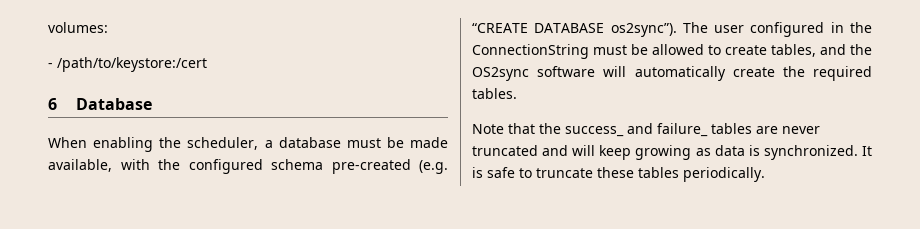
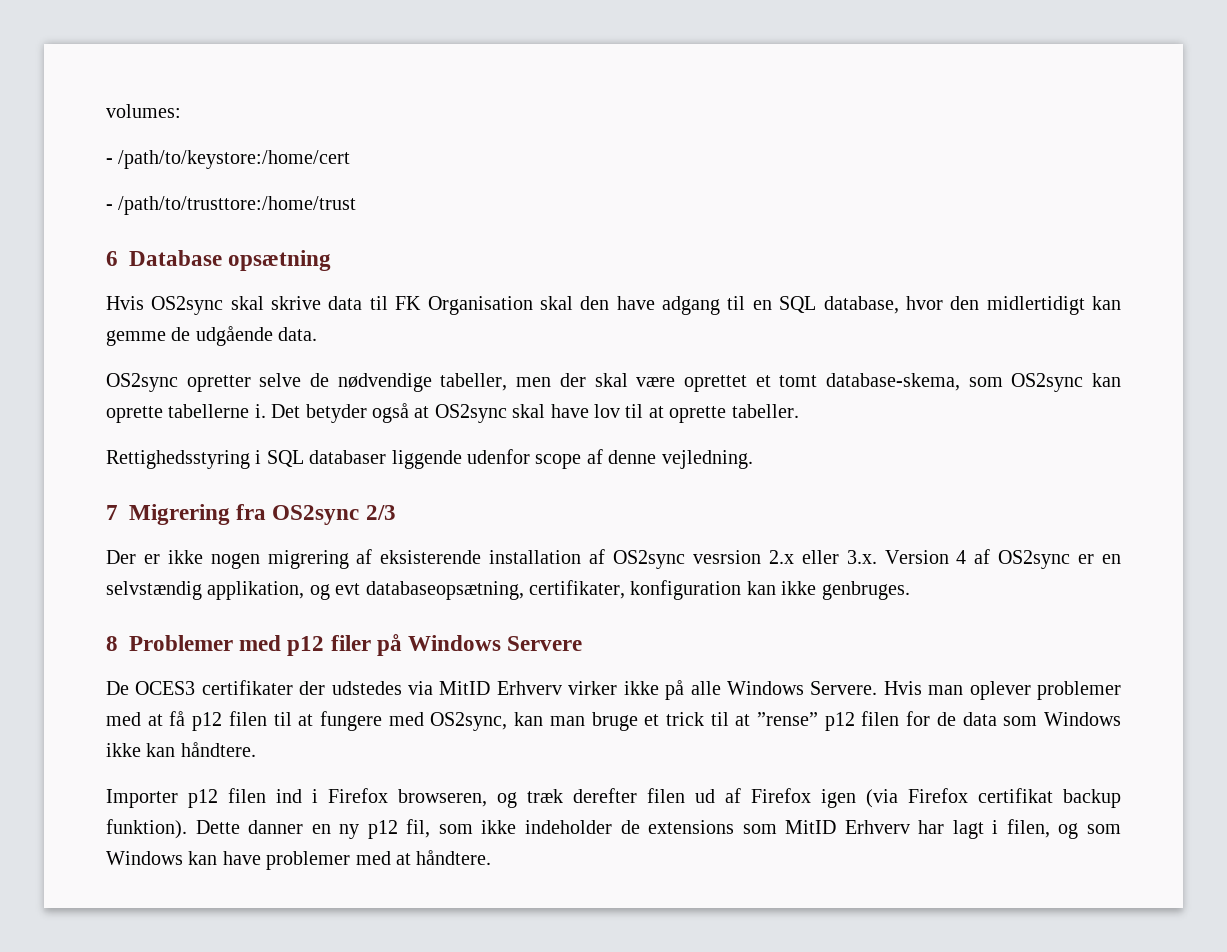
- - /path/to/keystore:/cert
+ - /path/to/keystore:/home/cert
+ - /path/to/trusttore:/home/trust
- 6 Database
- When enabling the scheduler, a database must be made available, with the configured schema pre-created (e.g. “CREATE DATABASE os2sync”). The user configured in the ConnectionString must be allowed to create tables, and the OS2sync software will automatically create the required tables.
- Note that the success_ and failure_ tables are never truncated and will keep growing as data is synchronized. It is safe to truncate these tables periodically.
+ 6 Database opsætning
+ Hvis OS2sync skal skrive data til FK Organisation skal den have adgang til en SQL database, hvor den midlertidigt kan gemme de udgående data.
+ OS2sync opretter selve de nødvendige tabeller, men der skal være oprettet et tomt database-skema, som OS2sync kan oprette tabellerne i. Det betyder også at OS2sync skal have lov til at oprette tabeller.
+ Rettighedsstyring i SQL databaser liggende udenfor scope af denne vejledning.
+ 7 Migrering fra OS2sync 2/3
+ Der er ikke nogen migrering af eksisterende installation af OS2sync vesrsion 2.x eller 3.x. Version 4 af OS2sync er en selvstændig applikation, og evt databaseopsætning, certifikater, konfiguration kan ikke genbruges.
+ 8 Problemer med p12 filer på Windows Servere
+ De OCES3 certifikater der udstedes via MitID Erhverv virker ikke på alle Windows Servere. Hvis man oplever problemer med at få p12 filen til at fungere med OS2sync, kan man bruge et trick til at ”rense” p12 filen for de data som Windows ikke kan håndtere.
+ Importer p12 filen ind i Firefox browseren, og træk derefter filen ud af Firefox igen (via Firefox certifikat backup funktion). Dette danner en ny p12 fil, som ikke indeholder de extensions som MitID Erhverv har lagt i filen, og som Windows kan have problemer med at håndtere.

